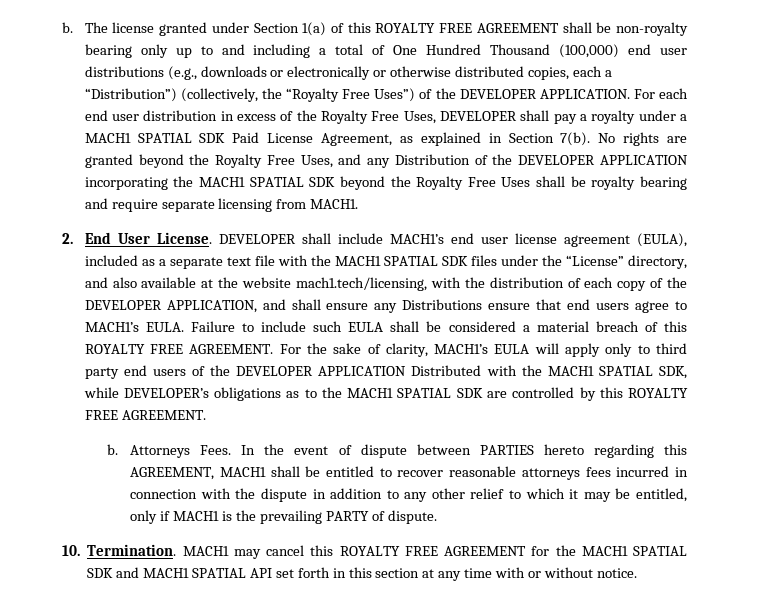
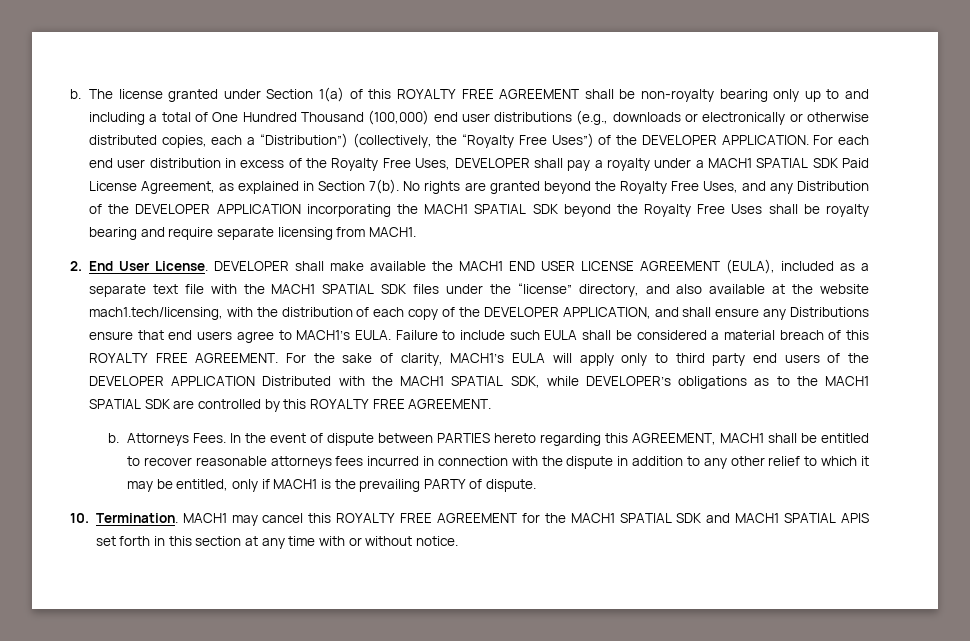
- DEVELOPER shall include MACH1’s end user license agreement (EULA), included as a separate text file with the MACH1 SPATIAL SDK files under the “License” directory, and also available at the website mach1.tech/licensing, with the distribution of each copy of the DEVELOPER APPLICATION, and shall ensure any Distributions ensure that end users agree to MACH1’s EULA.
+ DEVELOPER shall make available the MACH1 END USER LICENSE AGREEMENT (EULA), included as a separate text file with the MACH1 SPATIAL SDK files under the “license” directory, and also available at the website mach1.tech/licensing, with the distribution of each copy of the DEVELOPER APPLICATION, and shall ensure any Distributions ensure that end users agree to MACH1’s EULA.
- MACH1 may cancel this ROYALTY FREE AGREEMENT for the MACH1 SPATIAL SDK and MACH1 SPATIAL API set forth in this section at any time with or without notice.
+ MACH1 may cancel this ROYALTY FREE AGREEMENT for the MACH1 SPATIAL SDK and MACH1 SPATIAL APIS set forth in this section at any time with or without notice.

